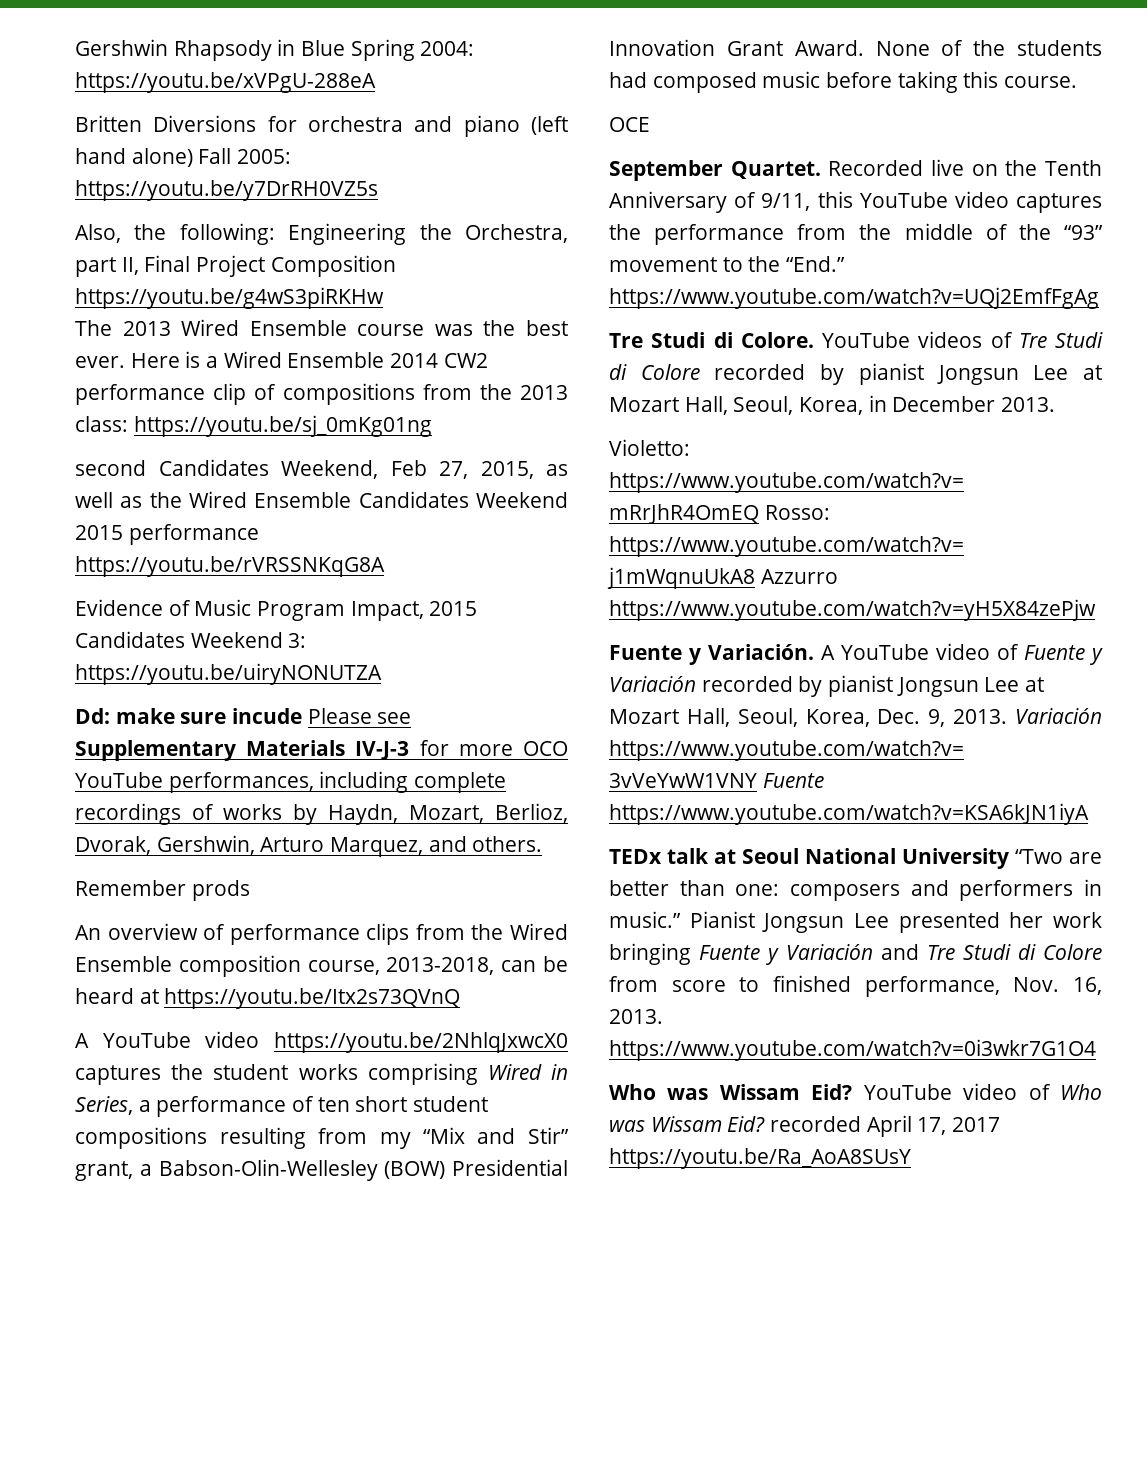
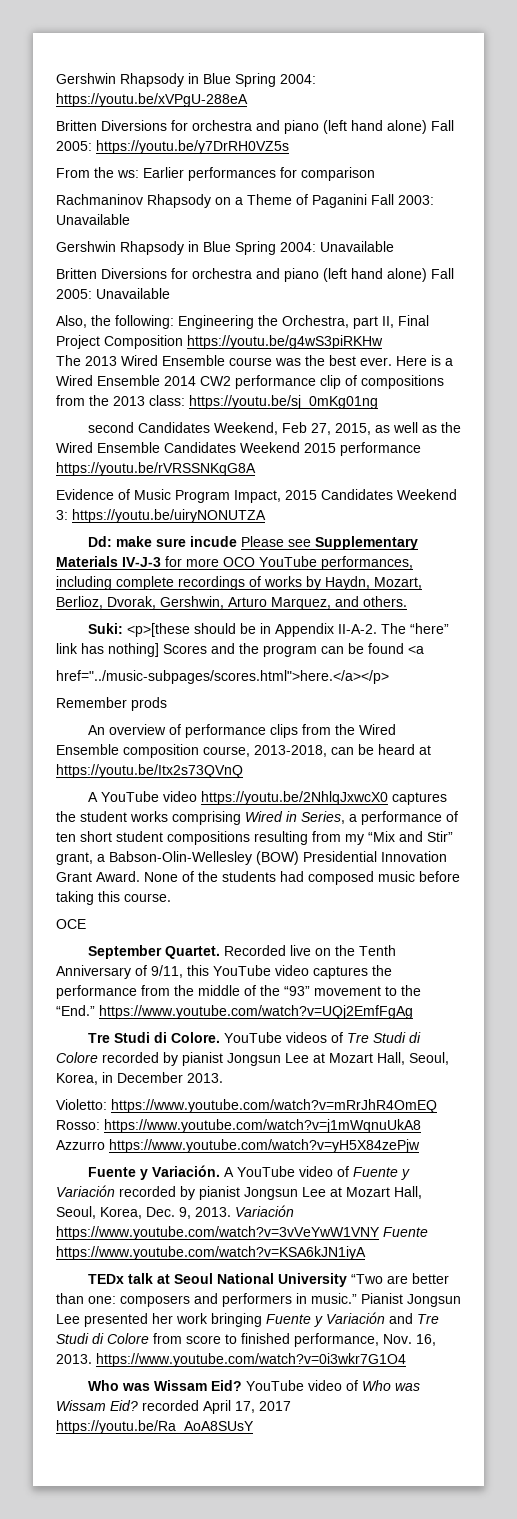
+ From the ws: Earlier performances for comparison
+ Rachmaninov Rhapsody on a Theme of Paganini Fall 2003: Unavailable
+ Gershwin Rhapsody in Blue Spring 2004: Unavailable
+ Britten Diversions for orchestra and piano (left hand alone) Fall 2005: Unavailable
+ Suki: <p>[these should be in Appendix II-A-2. The “here” link has nothing] Scores and the program can be found <a
+ href="../music-subpages/scores.html">here.</a></p>

